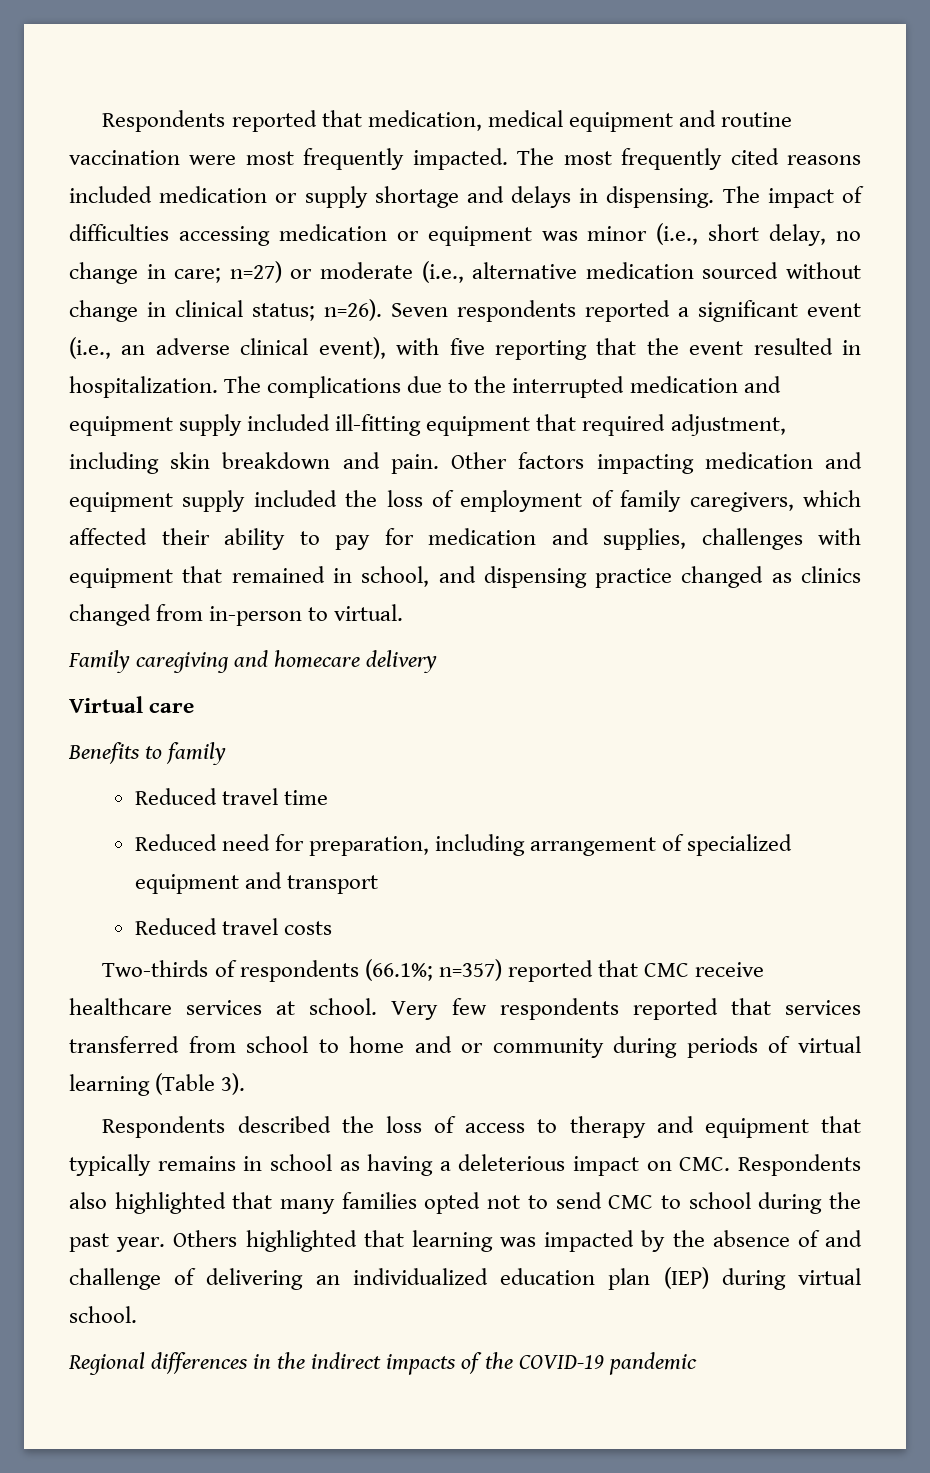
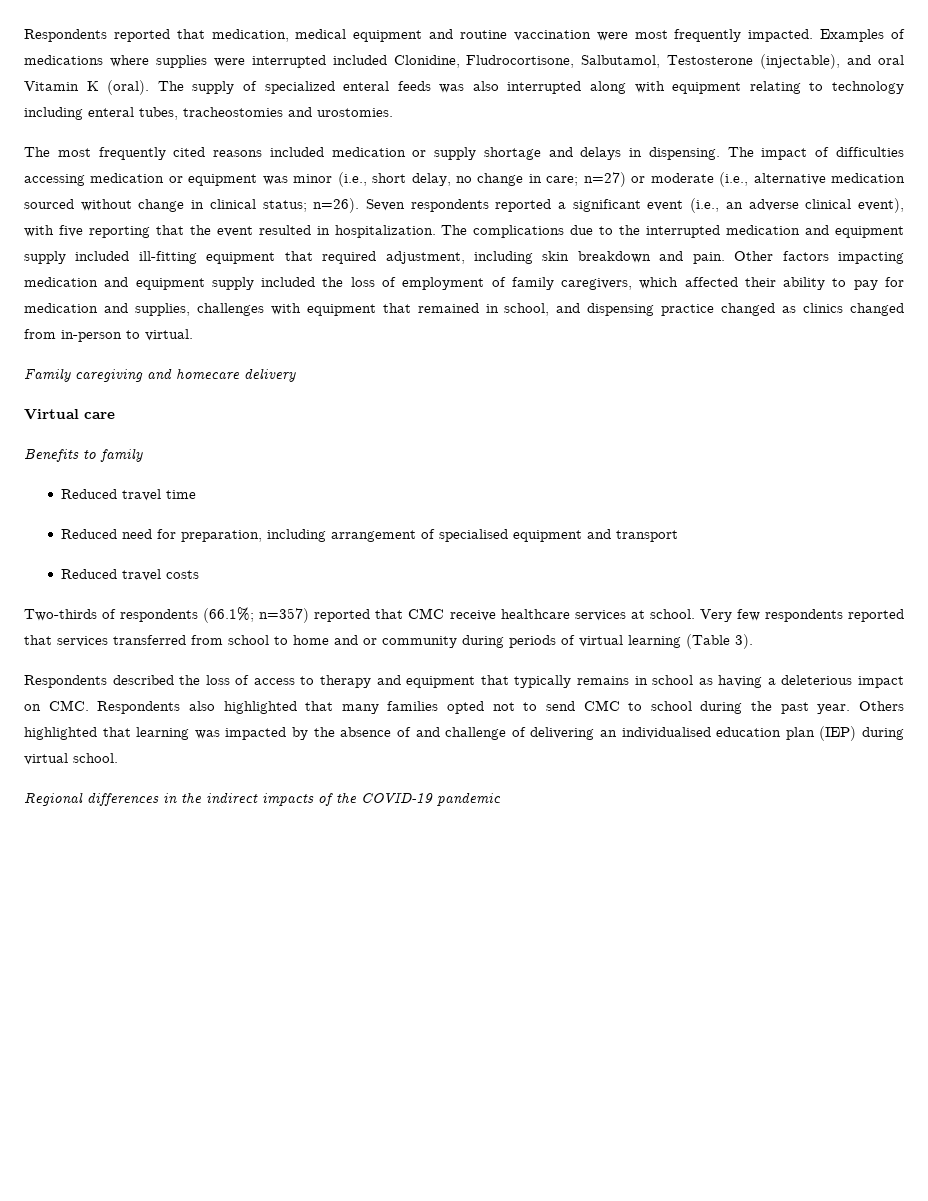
- Respondents reported that medication, medical equipment and routine vaccination were most frequently impacted. The most frequently cited reasons included medication or supply shortage and delays in dispensing.
+ Respondents reported that medication, medical equipment and routine vaccination were most frequently impacted. Examples of medications where supplies were interrupted included Clonidine, Fludrocortisone, Salbutamol, Testosterone (injectable), and oral Vitamin K (oral). The supply of specialized enteral feeds was also interrupted along with equipment relating to technology including enteral tubes, tracheostomies and urostomies.
+ The most frequently cited reasons included medication or supply shortage and delays in dispensing.
- Reduced need for preparation, including arrangement of specialized equipment and transport
+ Reduced need for preparation, including arrangement of specialised equipment and transport
- Others highlighted that learning was impacted by the absence of and challenge of delivering an individualized education plan (IEP) during virtual school.
+ Others highlighted that learning was impacted by the absence of and challenge of delivering an individualised education plan (IEP) during virtual school.

